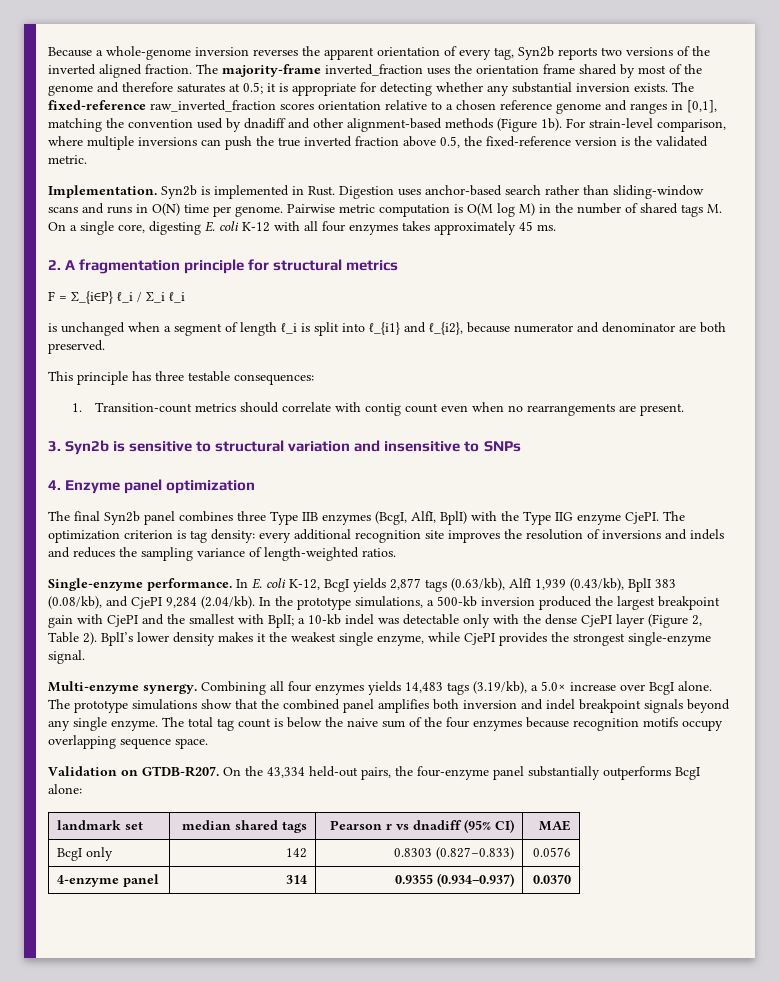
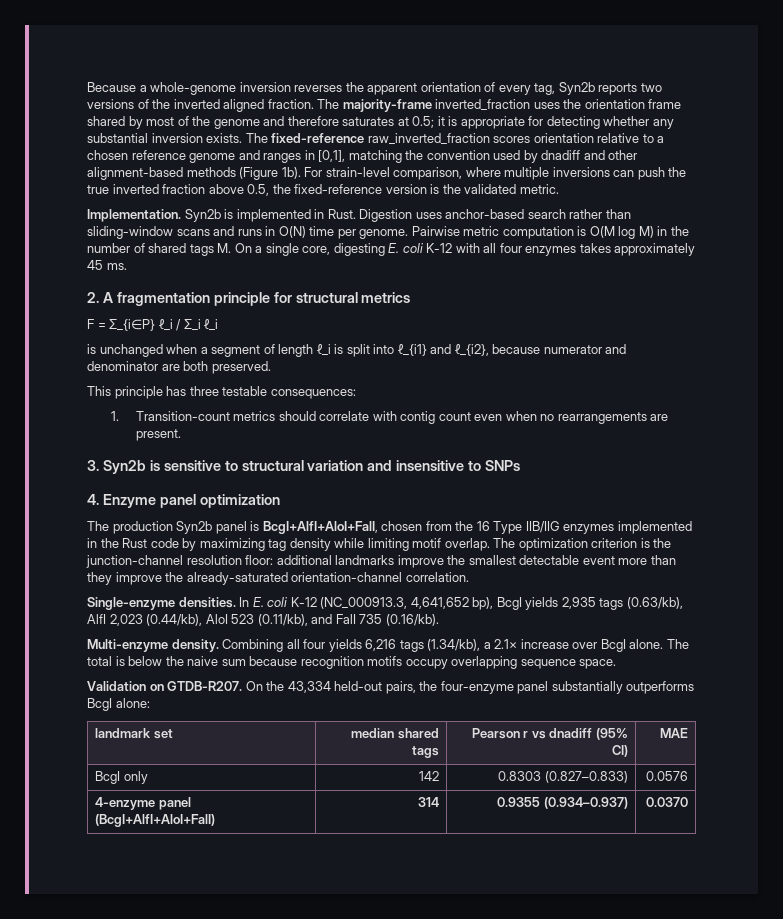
- The final Syn2b panel combines three Type IIB enzymes (BcgI, AlfI, BplI) with the Type IIG enzyme CjePI. The optimization criterion is tag density: every additional recognition site improves the resolution of inversions and indels and reduces the sampling variance of length-weighted ratios.
+ The production Syn2b panel is BcgI+AlfI+AloI+FalI, chosen from the 16 Type IIB/IIG enzymes implemented in the Rust code by maximizing tag density while limiting motif overlap. The optimization criterion is the junction-channel resolution floor: additional landmarks improve the smallest detectable event more than they improve the already-saturated orientation-channel correlation.
- Single-enzyme performance.
+ Single-enzyme densities.
- In E. coli K-12, BcgI yields 2,877 tags (0.63/kb), AlfI 1,939 (0.43/kb), BplI 383 (0.08/kb), and CjePI 9,284 (2.04/kb). In the prototype simulations, a 500-kb inversion produced the largest breakpoint gain with CjePI and the smallest with BplI; a 10-kb indel was detectable only with the dense CjePI layer (Figure 2, Table 2). BplI’s lower density makes it the weakest single enzyme, while CjePI provides the strongest single-enzyme signal.
+ In E. coli K-12 (NC_000913.3, 4,641,652 bp), BcgI yields 2,935 tags (0.63/kb), AlfI 2,023 (0.44/kb), AloI 523 (0.11/kb), and FalI 735 (0.16/kb).
- Multi-enzyme synergy.
+ Multi-enzyme density.
- Combining all four enzymes yields 14,483 tags (3.19/kb), a 5.0× increase over BcgI alone.
+ Combining all four yields 6,216 tags (1.34/kb), a 2.1× increase over BcgI alone.
- The prototype simulations show that the combined panel amplifies both inversion and indel breakpoint signals beyond any single enzyme. The total tag count is below the naive sum of the four enzymes because recognition motifs occupy overlapping sequence space.
+ The total is below the naive sum because recognition motifs occupy overlapping sequence space.
- 4-enzyme panel | 314 | 0.9355 (0.934–0.937) | 0.0370
+ 4-enzyme panel (BcgI+AlfI+AloI+FalI) | 314 | 0.9355 (0.934–0.937) | 0.0370

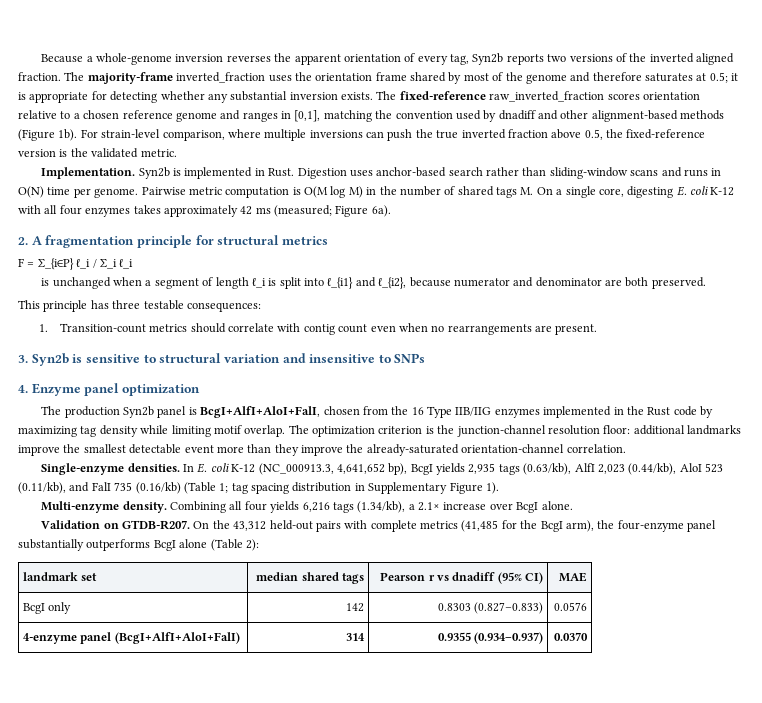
- Pairwise metric computation is O(M log M) in the number of shared tags M. On a single core, digesting E. coli K-12 with all four enzymes takes approximately 45 ms.
+ Pairwise metric computation is O(M log M) in the number of shared tags M. On a single core, digesting E. coli K-12 with all four enzymes takes approximately 42 ms (measured; Figure 6a).
- In E. coli K-12 (NC_000913.3, 4,641,652 bp), BcgI yields 2,935 tags (0.63/kb), AlfI 2,023 (0.44/kb), AloI 523 (0.11/kb), and FalI 735 (0.16/kb).
+ In E. coli K-12 (NC_000913.3, 4,641,652 bp), BcgI yields 2,935 tags (0.63/kb), AlfI 2,023 (0.44/kb), AloI 523 (0.11/kb), and FalI 735 (0.16/kb) (Table 1; tag spacing distribution in Supplementary Figure 1).
- The total is below the naive sum because recognition motifs occupy overlapping sequence space.
- On the 43,334 held-out pairs, the four-enzyme panel substantially outperforms BcgI alone:
+ On the 43,312 held-out pairs with complete metrics (41,485 for the BcgI arm), the four-enzyme panel substantially outperforms BcgI alone (Table 2):

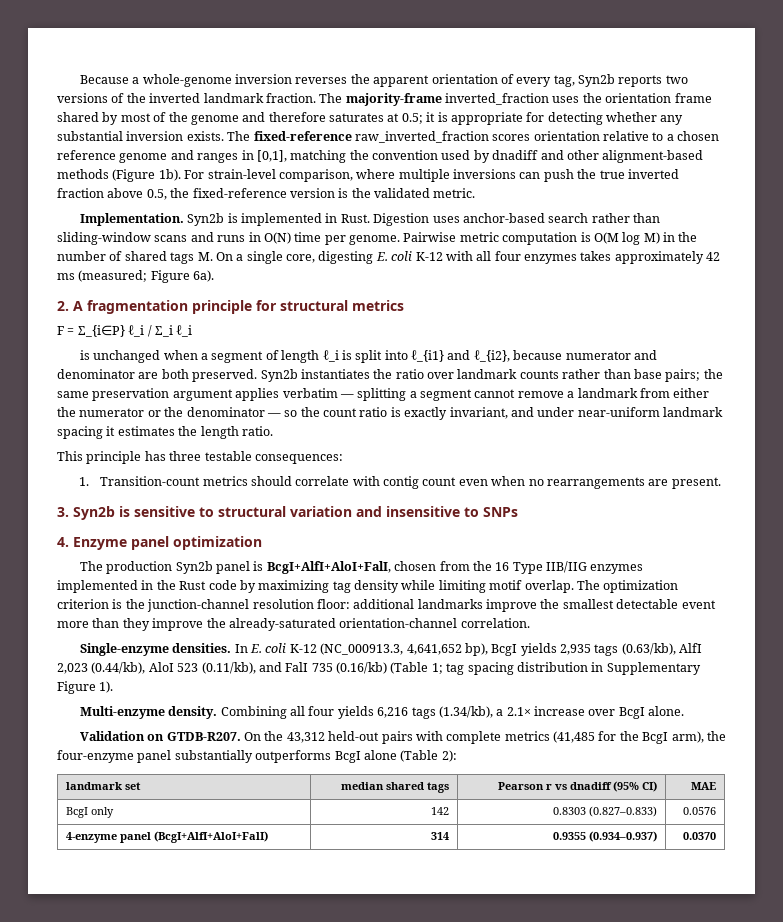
- Because a whole-genome inversion reverses the apparent orientation of every tag, Syn2b reports two versions of the inverted aligned fraction.
+ Because a whole-genome inversion reverses the apparent orientation of every tag, Syn2b reports two versions of the inverted landmark fraction.
+ Syn2b instantiates the ratio over landmark counts rather than base pairs; the same preservation argument applies verbatim — splitting a segment cannot remove a landmark from either the numerator or the denominator — so the count ratio is exactly invariant, and under near-uniform landmark spacing it estimates the length ratio.

